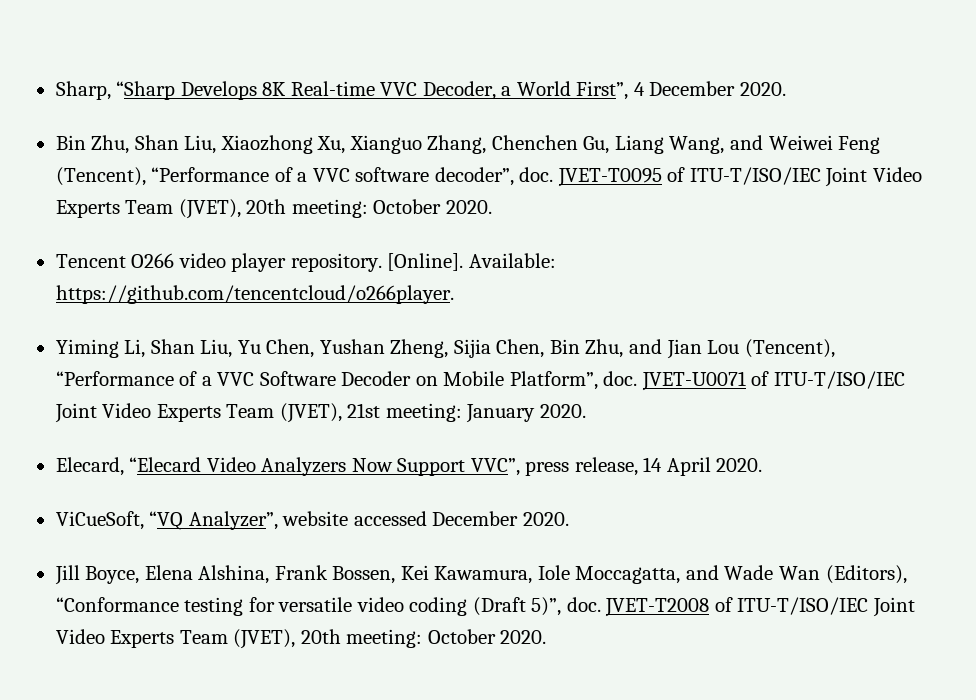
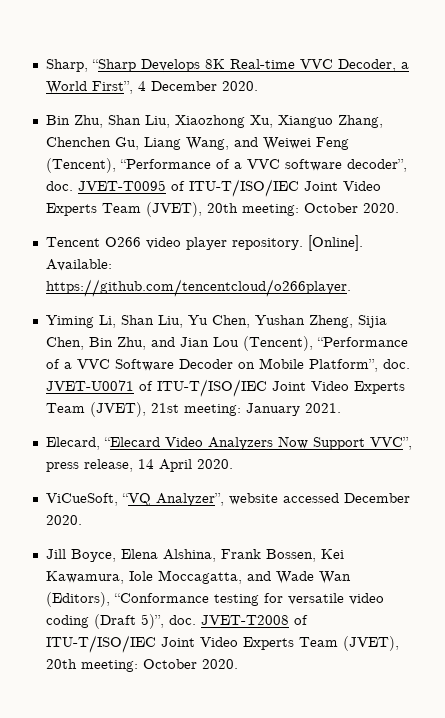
- JVET-U0071 of ITU-T/ISO/IEC Joint Video Experts Team (JVET), 21st meeting: January 2020.
+ JVET-U0071 of ITU-T/ISO/IEC Joint Video Experts Team (JVET), 21st meeting: January 2021.

